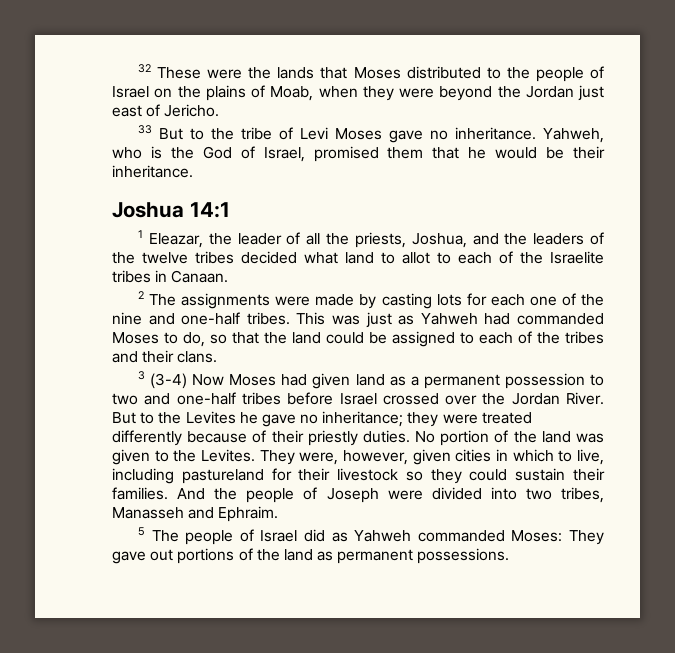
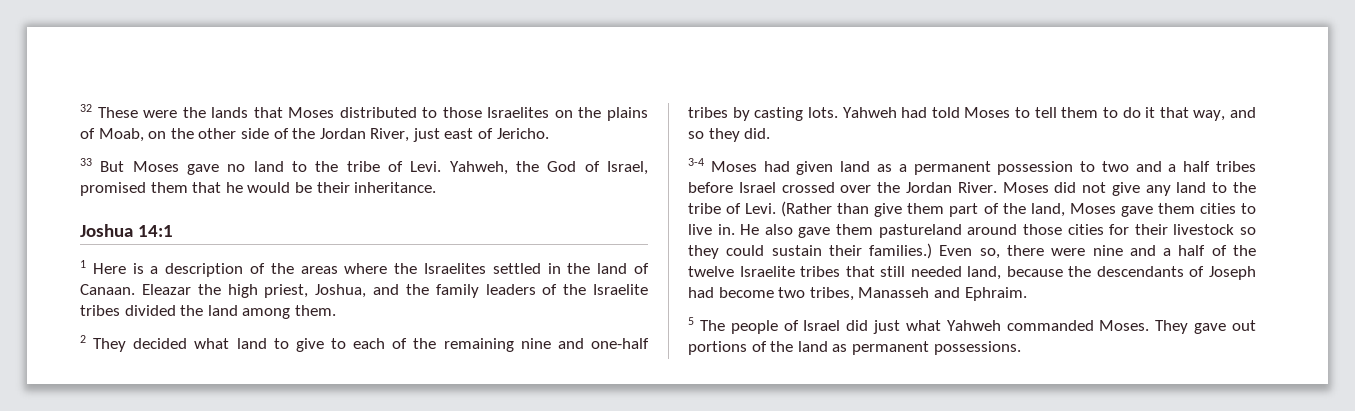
- 32 These were the lands that Moses distributed to the people of Israel on the plains of Moab, when they were beyond the Jordan just east of Jericho.
+ 32 These were the lands that Moses distributed to those Israelites on the plains of Moab, on the other side of the Jordan River, just east of Jericho.
- 33 But to the tribe of Levi Moses gave no inheritance. Yahweh, who is the God of Israel, promised them that he would be their inheritance.
+ 33 But Moses gave no land to the tribe of Levi. Yahweh, the God of Israel, promised them that he would be their inheritance.
- 1 Eleazar, the leader of all the priests, Joshua, and the leaders of the twelve tribes decided what land to allot to each of the Israelite tribes in Canaan.
- 2 The assignments were made by casting lots for each one of the nine and one-half tribes. This was just as Yahweh had commanded Moses to do, so that the land could be assigned to each of the tribes and their clans.
- 3 (3-4) Now Moses had given land as a permanent possession to two and one-half tribes before Israel crossed over the Jordan River.
+ 1 Here is a description of the areas where the Israelites settled in the land of Canaan. Eleazar the high priest, Joshua, and the family leaders of the Israelite tribes divided the land among them.
+ 2 They decided what land to give to each of the remaining nine and one-half tribes by casting lots. Yahweh had told Moses to tell them to do it that way, and so they did.
+ 3-4 Moses had given land as a permanent possession to two and a half tribes before Israel crossed over the Jordan River.
- But to the Levites he gave no inheritance; they were treated differently because of their priestly duties. No portion of the land was given to the Levites. They were, however, given cities in which to live, including pastureland for their livestock so they could sustain their families. And the people of Joseph were divided into two tribes, Manasseh and Ephraim.
+ Moses did not give any land to the tribe of Levi. (Rather than give them part of the land, Moses gave them cities to live in. He also gave them pastureland around those cities for their livestock so they could sustain their families.) Even so, there were nine and a half of the twelve Israelite tribes that still needed land, because the descendants of Joseph had become two tribes, Manasseh and Ephraim.
- 5 The people of Israel did as Yahweh commanded Moses: They gave out portions of the land as permanent possessions.
+ 5 The people of Israel did just what Yahweh commanded Moses. They gave out portions of the land as permanent possessions.

